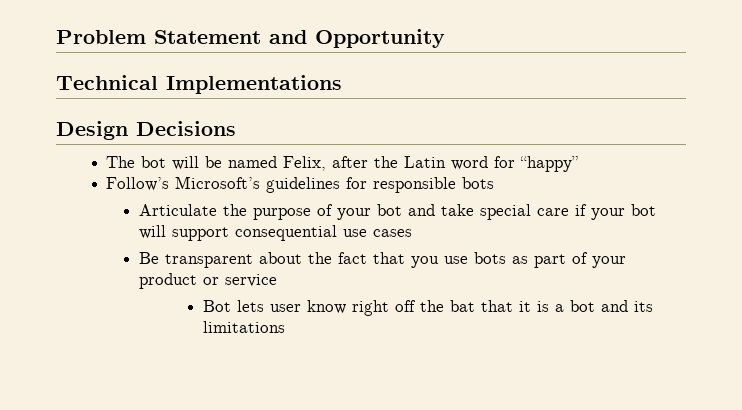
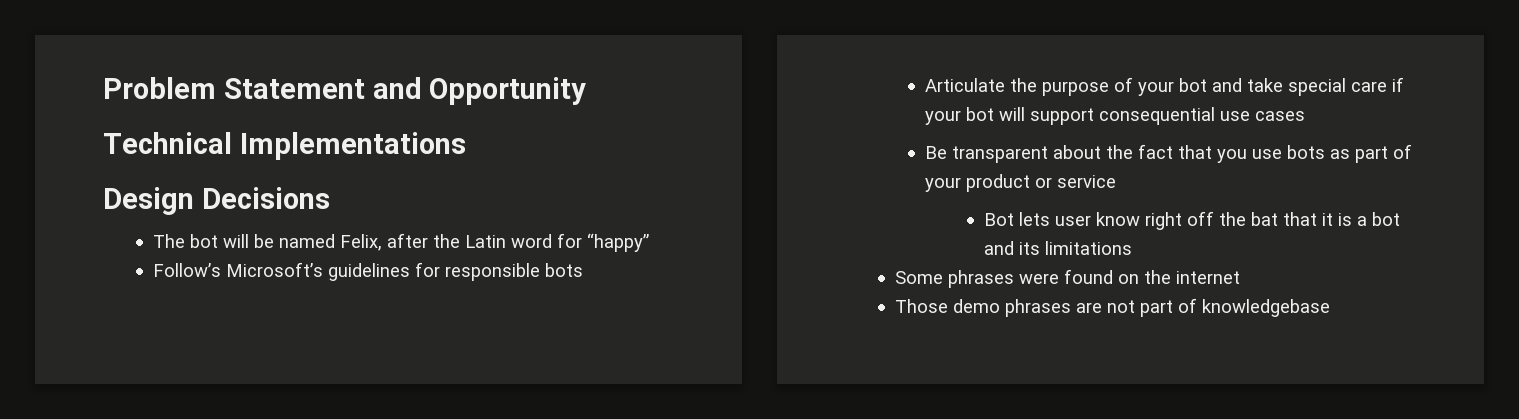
+ Some phrases were found on the internet
+ Those demo phrases are not part of knowledgebase

